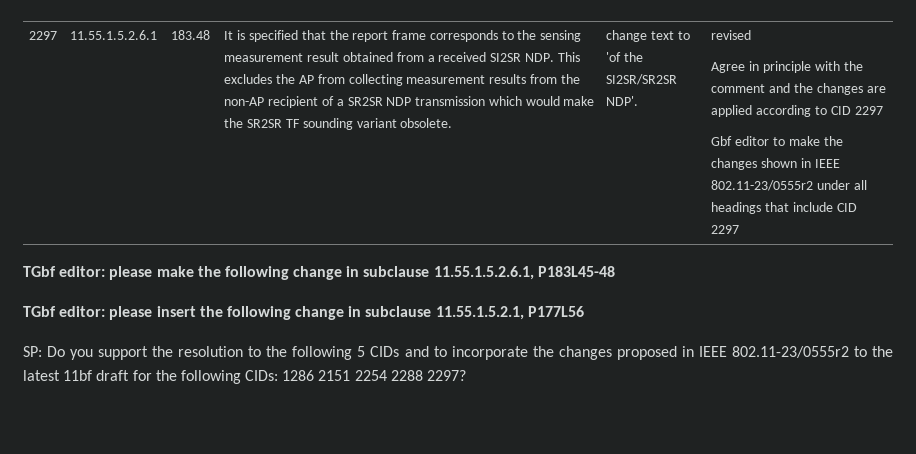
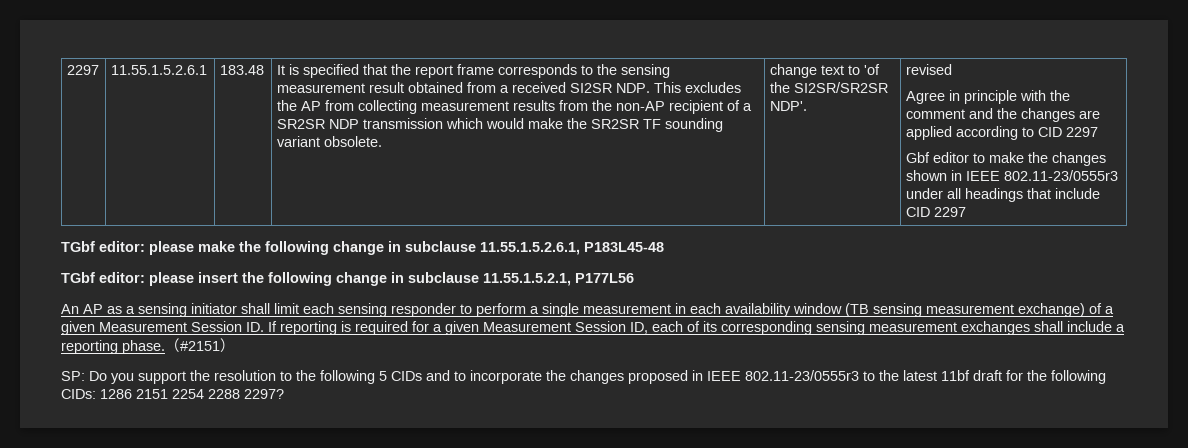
- Gbf editor to make the changes shown in IEEE 802.11-23/0555r2 under all headings that include CID 2297
+ Gbf editor to make the changes shown in IEEE 802.11-23/0555r3 under all headings that include CID 2297
+ An AP as a sensing initiator shall limit each sensing responder to perform a single measurement in each availability window (TB sensing measurement exchange) of a given Measurement Session ID. If reporting is required for a given Measurement Session ID, each of its corresponding sensing measurement exchanges shall include a reporting phase.（#2151）
- SP: Do you support the resolution to the following 5 CIDs and to incorporate the changes proposed in IEEE 802.11-23/0555r2 to the latest 11bf draft for the following CIDs: 1286 2151 2254 2288 2297?
+ SP: Do you support the resolution to the following 5 CIDs and to incorporate the changes proposed in IEEE 802.11-23/0555r3 to the latest 11bf draft for the following CIDs: 1286 2151 2254 2288 2297?

